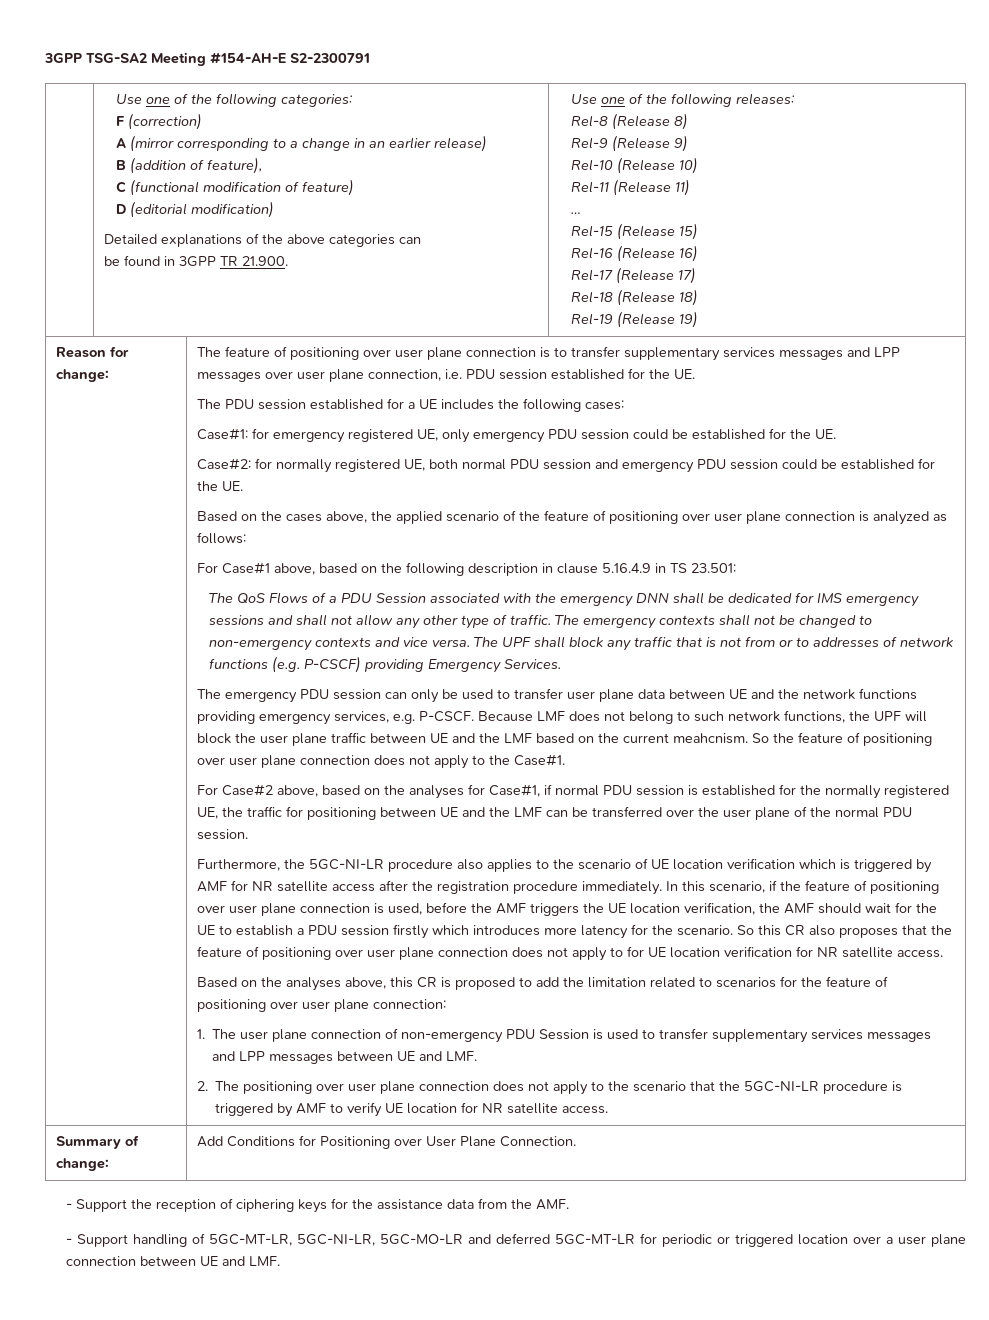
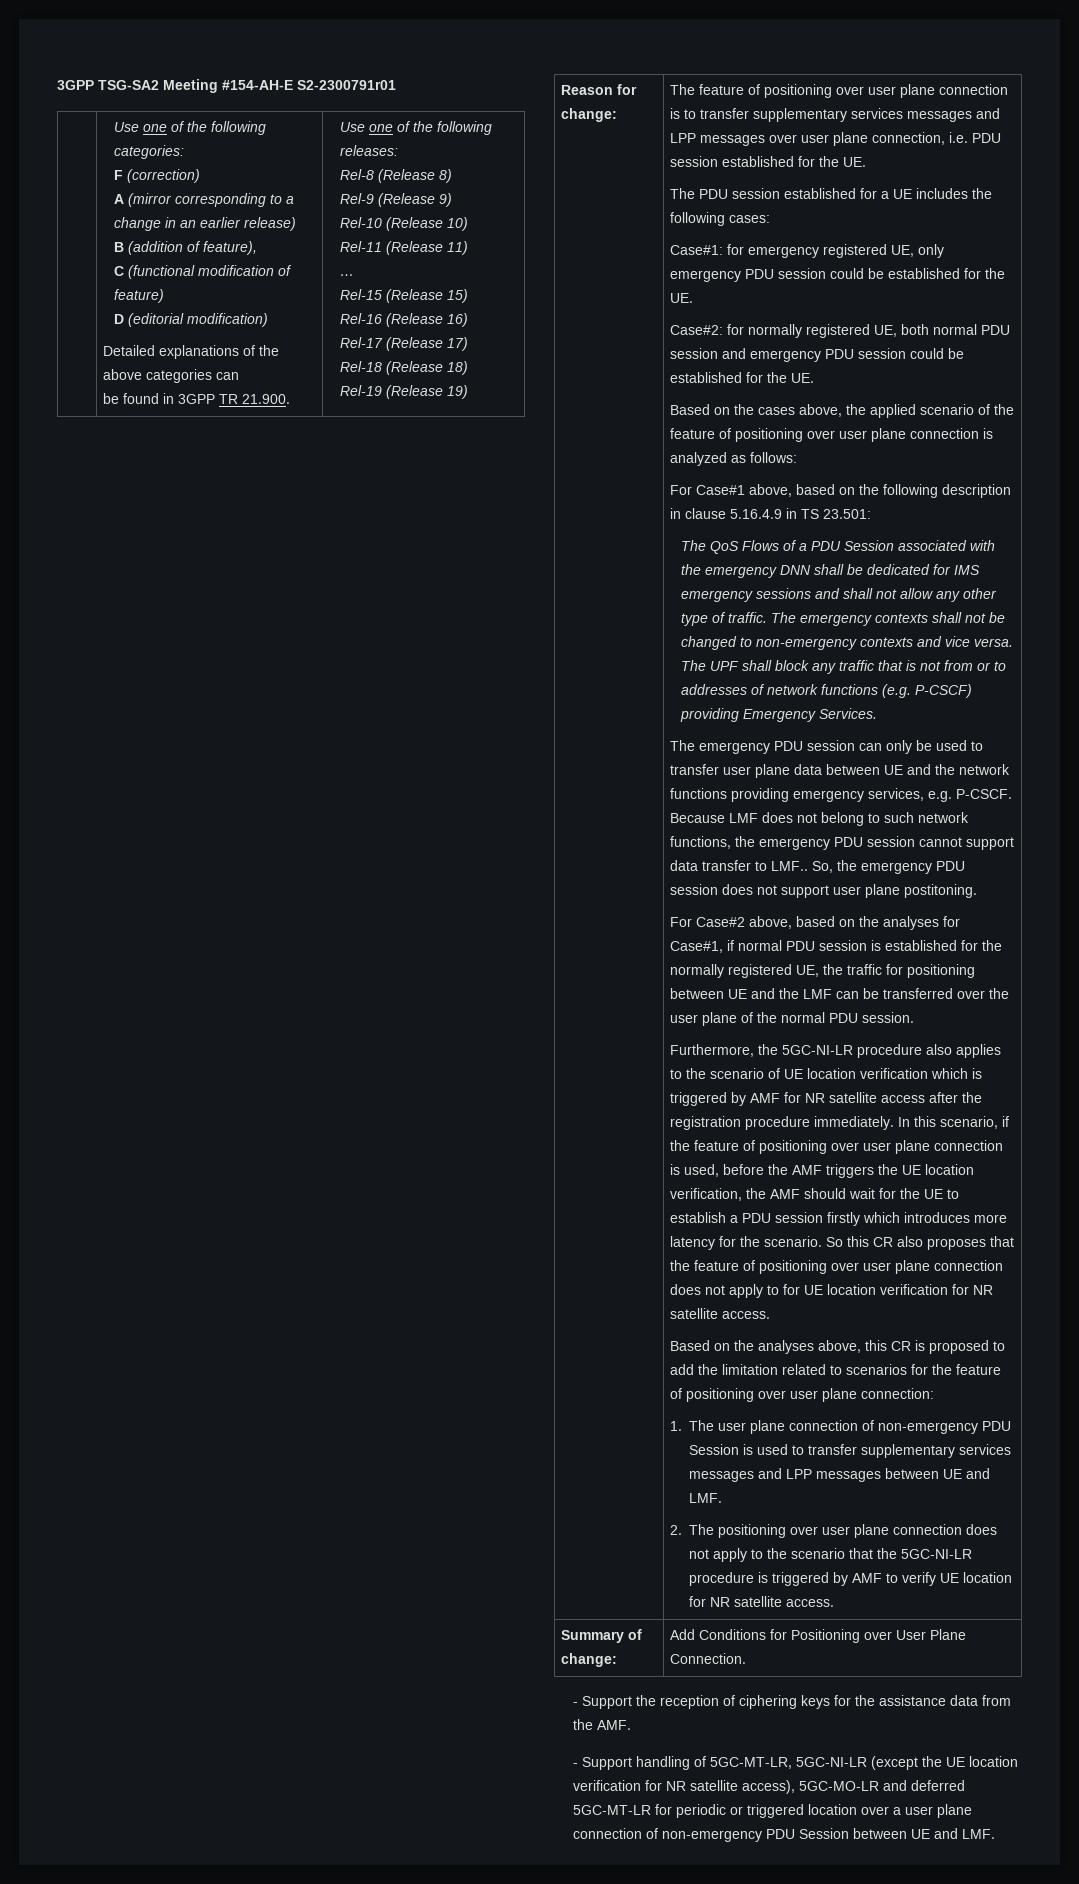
- 3GPP TSG-SA2 Meeting #154-AH-E S2-2300791
+ 3GPP TSG-SA2 Meeting #154-AH-E S2-2300791r01
- Because LMF does not belong to such network functions, the UPF will block the user plane traffic between UE and the LMF based on the current meahcnism. So the feature of positioning over user plane connection does not apply to the Case#1.
+ Because LMF does not belong to such network functions, the emergency PDU session cannot support data transfer to LMF.. So, the emergency PDU session does not support user plane postitoning.
- - Support handling of 5GC-MT-LR, 5GC-NI-LR, 5GC-MO-LR and deferred 5GC-MT-LR for periodic or triggered location over a user plane connection between UE and LMF.
+ - Support handling of 5GC-MT-LR, 5GC-NI-LR (except the UE location verification for NR satellite access), 5GC-MO-LR and deferred 5GC-MT-LR for periodic or triggered location over a user plane connection of non-emergency PDU Session between UE and LMF.

